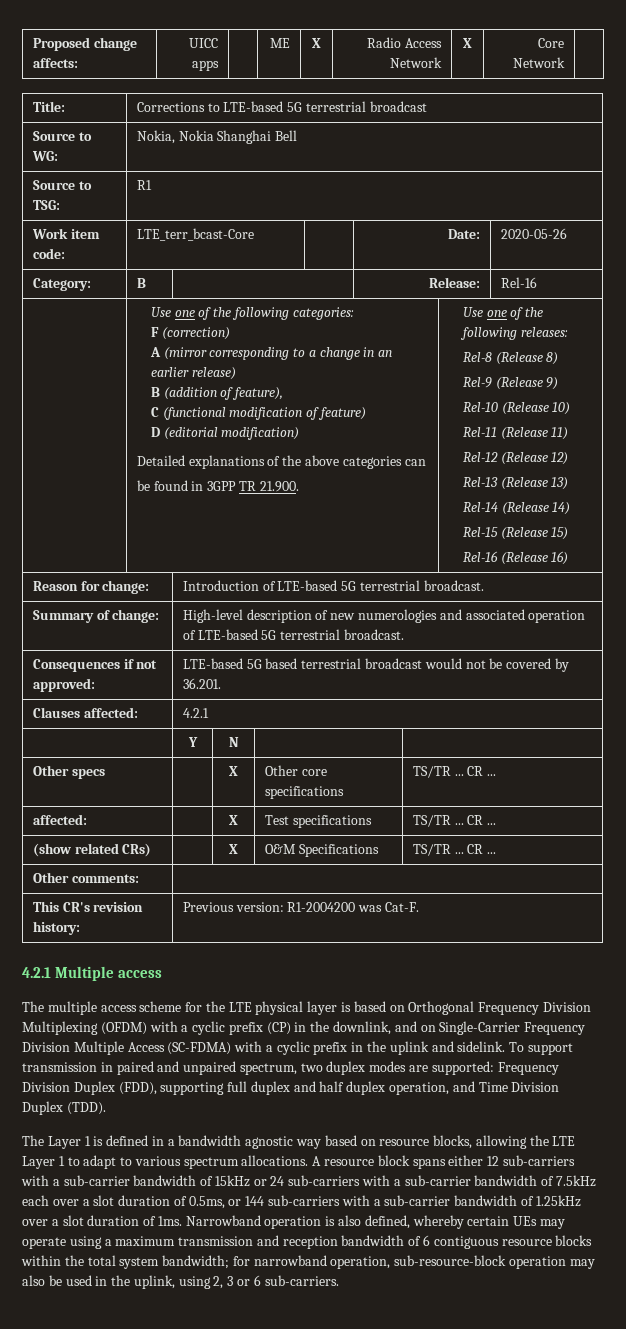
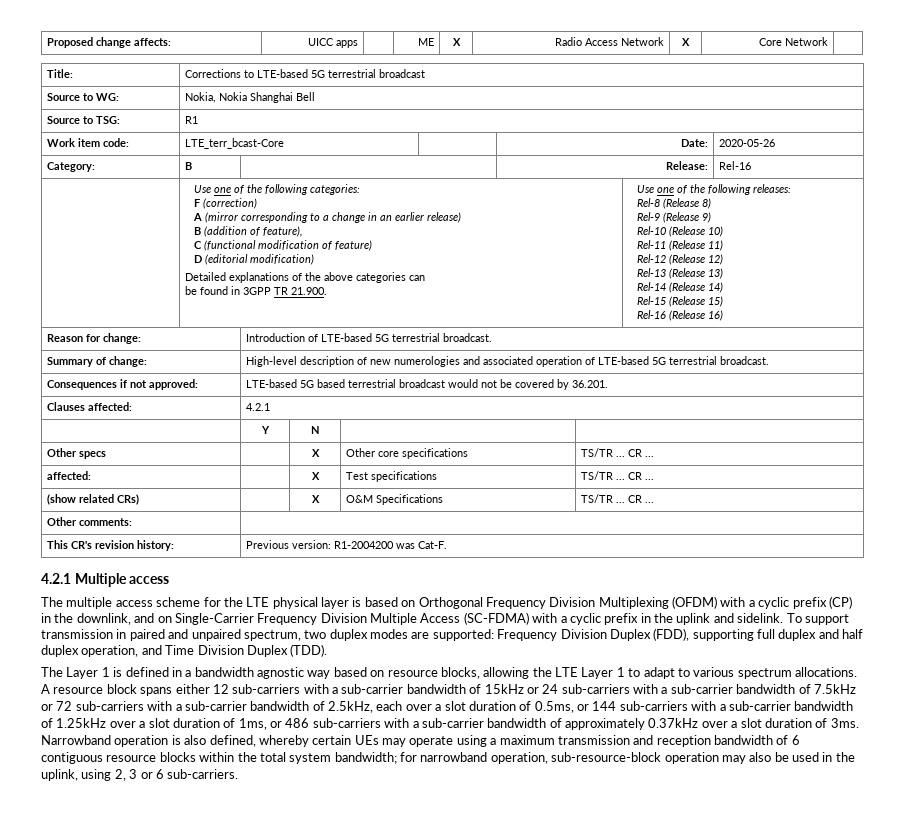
- A resource block spans either 12 sub-carriers with a sub-carrier bandwidth of 15kHz or 24 sub-carriers with a sub-carrier bandwidth of 7.5kHz each over a slot duration of 0.5ms, or 144 sub-carriers with a sub-carrier bandwidth of 1.25kHz over a slot duration of 1ms.
+ A resource block spans either 12 sub-carriers with a sub-carrier bandwidth of 15kHz or 24 sub-carriers with a sub-carrier bandwidth of 7.5kHz or 72 sub-carriers with a sub-carrier bandwidth of 2.5kHz, each over a slot duration of 0.5ms, or 144 sub-carriers with a sub-carrier bandwidth of 1.25kHz over a slot duration of 1ms, or 486 sub-carriers with a sub-carrier bandwidth of approximately 0.37kHz over a slot duration of 3ms.

